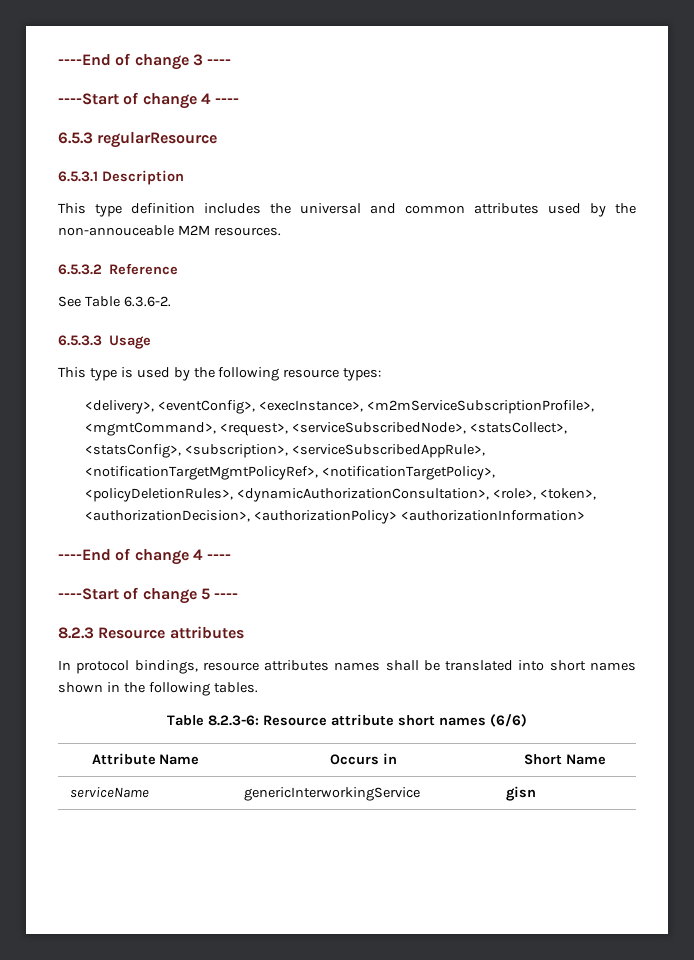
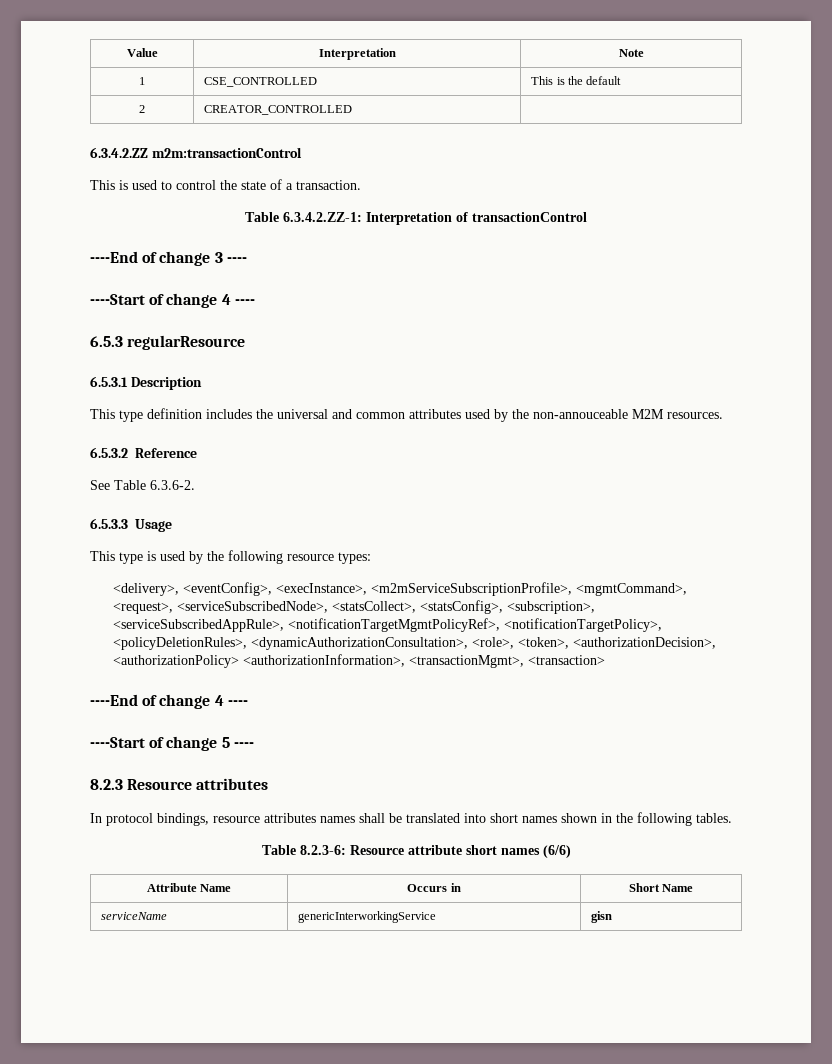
+ Value | Interpretation | Note
+ 1 | CSE_CONTROLLED | This is the default
+ 2 | CREATOR_CONTROLLED |
+ 6.3.4.2.ZZ m2m:transactionControl
+ This is used to control the state of a transaction.
+ Table 6.3.4.2.ZZ-1: Interpretation of transactionControl
- <delivery>, <eventConfig>, <execInstance>, <m2mServiceSubscriptionProfile>, <mgmtCommand>, <request>, <serviceSubscribedNode>, <statsCollect>, <statsConfig>, <subscription>, <serviceSubscribedAppRule>, <notificationTargetMgmtPolicyRef>, <notificationTargetPolicy>, <policyDeletionRules>, <dynamicAuthorizationConsultation>, <role>, <token>, <authorizationDecision>, <authorizationPolicy> <authorizationInformation>
+ <delivery>, <eventConfig>, <execInstance>, <m2mServiceSubscriptionProfile>, <mgmtCommand>, <request>, <serviceSubscribedNode>, <statsCollect>, <statsConfig>, <subscription>, <serviceSubscribedAppRule>, <notificationTargetMgmtPolicyRef>, <notificationTargetPolicy>, <policyDeletionRules>, <dynamicAuthorizationConsultation>, <role>, <token>, <authorizationDecision>, <authorizationPolicy> <authorizationInformation>, <transactionMgmt>, <transaction>

